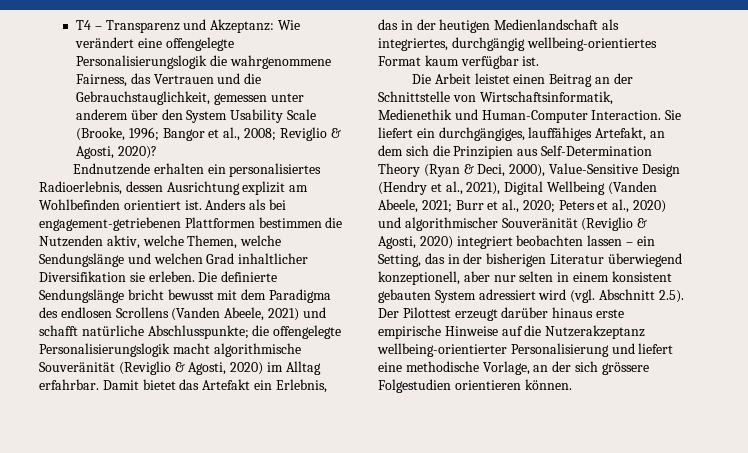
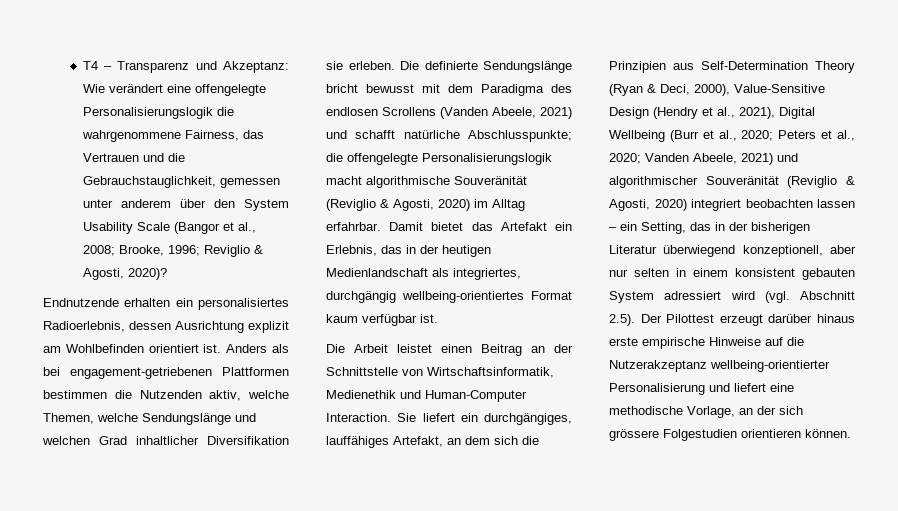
- T4 – Transparenz und Akzeptanz: Wie verändert eine offengelegte Personalisierungslogik die wahrgenommene Fairness, das Vertrauen und die Gebrauchstauglichkeit, gemessen unter anderem über den System Usability Scale (Brooke, 1996; Bangor et al., 2008; Reviglio & Agosti, 2020)?
+ T4 – Transparenz und Akzeptanz: Wie verändert eine offengelegte Personalisierungslogik die wahrgenommene Fairness, das Vertrauen und die Gebrauchstauglichkeit, gemessen unter anderem über den System Usability Scale (Bangor et al., 2008; Brooke, 1996; Reviglio & Agosti, 2020)?
- Sie liefert ein durchgängiges, lauffähiges Artefakt, an dem sich die Prinzipien aus Self-Determination Theory (Ryan & Deci, 2000), Value-Sensitive Design (Hendry et al., 2021), Digital Wellbeing (Vanden Abeele, 2021; Burr et al., 2020;
+ Sie liefert ein durchgängiges, lauffähiges Artefakt, an dem sich die Prinzipien aus Self-Determination Theory (Ryan & Deci, 2000), Value-Sensitive Design (Hendry et al., 2021), Digital Wellbeing (Burr et al., 2020;
- Peters et al., 2020) und algorithmischer Souveränität (Reviglio & Agosti, 2020) integriert beobachten lassen – ein Setting, das in der bisherigen Literatur überwiegend konzeptionell, aber nur selten in einem konsistent gebauten System adressiert wird (vgl. Abschnitt 2.5). Der Pilottest erzeugt darüber hinaus erste empirische Hinweise auf die Nutzerakzeptanz wellbeing-orientierter Personalisierung und liefert eine methodische Vorlage, an der sich grössere Folgestudien orientieren können.
+ Peters et al., 2020; Vanden Abeele, 2021) und algorithmischer Souveränität (Reviglio & Agosti, 2020) integriert beobachten lassen – ein Setting, das in der bisherigen Literatur überwiegend konzeptionell, aber nur selten in einem konsistent gebauten System adressiert wird (vgl. Abschnitt 2.5). Der Pilottest erzeugt darüber hinaus erste empirische Hinweise auf die Nutzerakzeptanz wellbeing-orientierter Personalisierung und liefert eine methodische Vorlage, an der sich grössere Folgestudien orientieren können.

